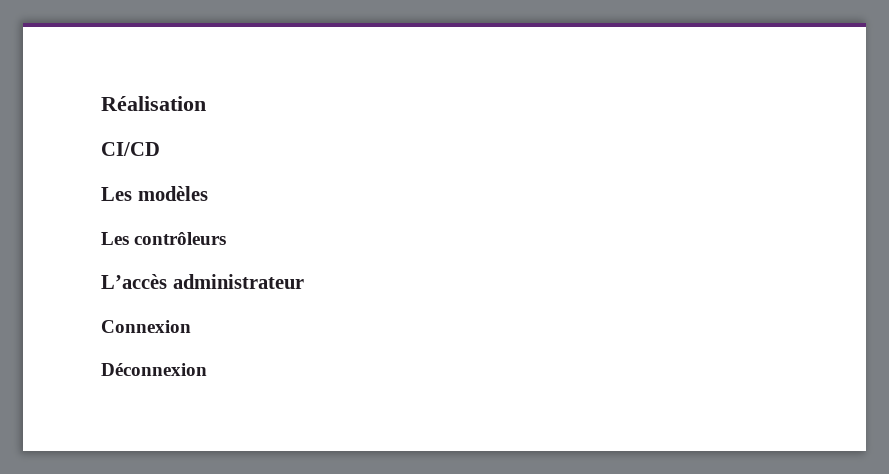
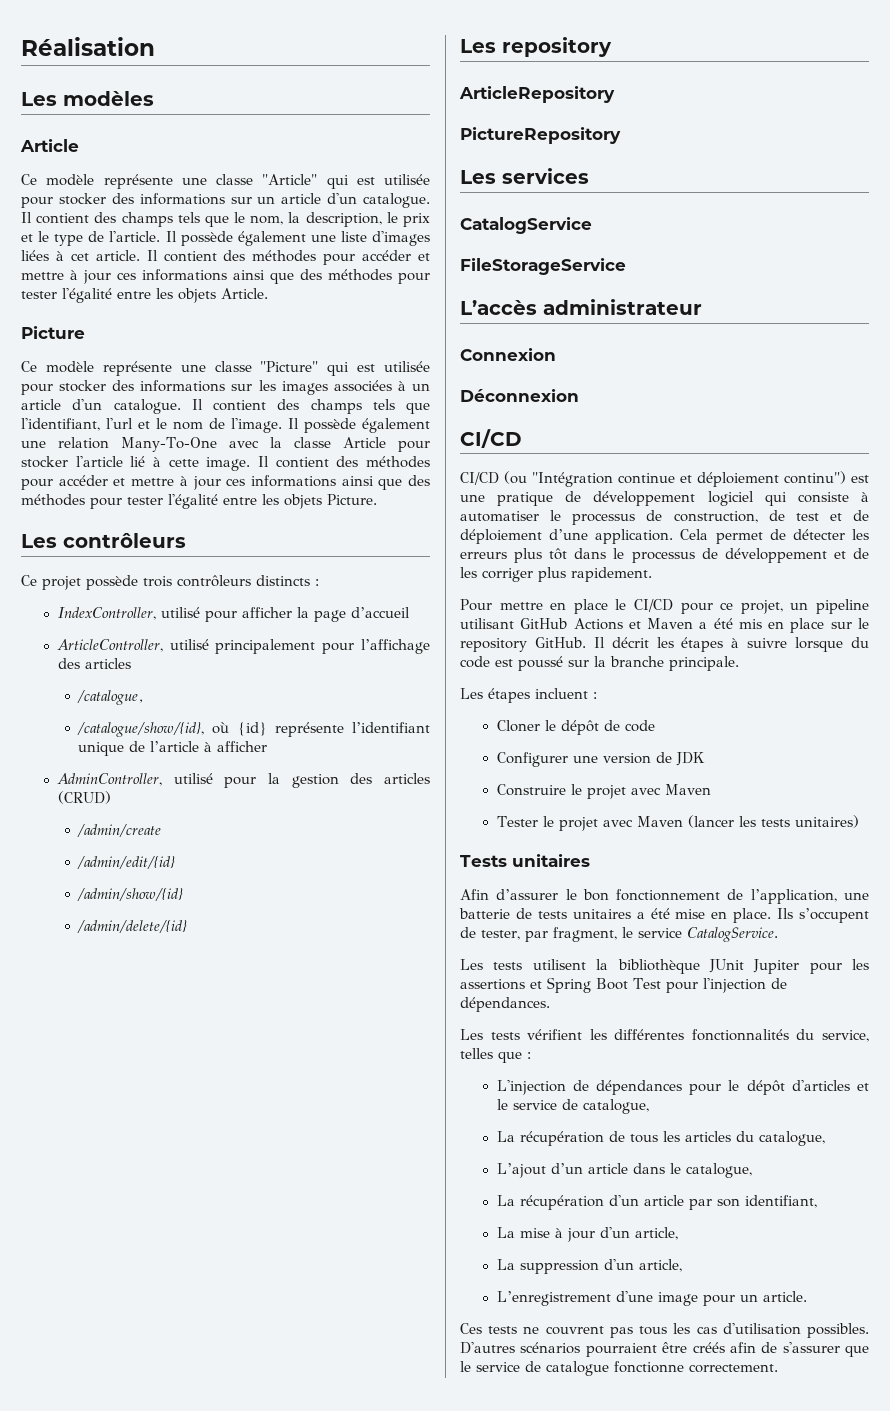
- CI/CD
  Les modèles
+ Article
+ Ce modèle représente une classe "Article" qui est utilisée pour stocker des informations sur un article d'un catalogue. Il contient des champs tels que le nom, la description, le prix et le type de l'article. Il possède également une liste d'images liées à cet article. Il contient des méthodes pour accéder et mettre à jour ces informations ainsi que des méthodes pour tester l'égalité entre les objets Article.
+ Picture
+ Ce modèle représente une classe "Picture" qui est utilisée pour stocker des informations sur les images associées à un article d'un catalogue. Il contient des champs tels que l'identifiant, l'url et le nom de l'image. Il possède également une relation Many-To-One avec la classe Article pour stocker l'article lié à cette image. Il contient des méthodes pour accéder et mettre à jour ces informations ainsi que des méthodes pour tester l'égalité entre les objets Picture.
  Les contrôleurs
+ Ce projet possède trois contrôleurs distincts :
+ IndexController, utilisé pour afficher la page d’accueil
+ ArticleController, utilisé principalement pour l’affichage des articles
+ /catalogue,
+ /catalogue/show/{id}, où {id} représente l’identifiant unique de l’article à afficher
+ AdminController, utilisé pour la gestion des articles (CRUD)
+ /admin/create
+ /admin/edit/{id}
+ /admin/show/{id}
+ /admin/delete/{id}
+ Les repository
+ ArticleRepository
+ PictureRepository
+ Les services
+ CatalogService
+ FileStorageService
  L’accès administrateur
  Connexion
  Déconnexion
+ CI/CD
+ CI/CD (ou "Intégration continue et déploiement continu") est une pratique de développement logiciel qui consiste à automatiser le processus de construction, de test et de déploiement d’une application. Cela permet de détecter les erreurs plus tôt dans le processus de développement et de les corriger plus rapidement.
+ Pour mettre en place le CI/CD pour ce projet, un pipeline utilisant GitHub Actions et Maven a été mis en place sur le repository GitHub. Il décrit les étapes à suivre lorsque du code est poussé sur la branche principale.
+ Les étapes incluent :
+ Cloner le dépôt de code
+ Configurer une version de JDK
+ Construire le projet avec Maven
+ Tester le projet avec Maven (lancer les tests unitaires)
+ Tests unitaires
+ Afin d’assurer le bon fonctionnement de l’application, une batterie de tests unitaires a été mise en place. Ils s’occupent de tester, par fragment, le service CatalogService.
+ Les tests utilisent la bibliothèque JUnit Jupiter pour les assertions et Spring Boot Test pour l'injection de dépendances.
+ Les tests vérifient les différentes fonctionnalités du service, telles que :
+ L'injection de dépendances pour le dépôt d'articles et le service de catalogue,
+ La récupération de tous les articles du catalogue,
+ L’ajout d’un article dans le catalogue,
+ La récupération d'un article par son identifiant,
+ La mise à jour d'un article,
+ La suppression d'un article,
+ L’enregistrement d'une image pour un article.
+ Ces tests ne couvrent pas tous les cas d'utilisation possibles. D'autres scénarios pourraient être créés afin de s'assurer que le service de catalogue fonctionne correctement.

